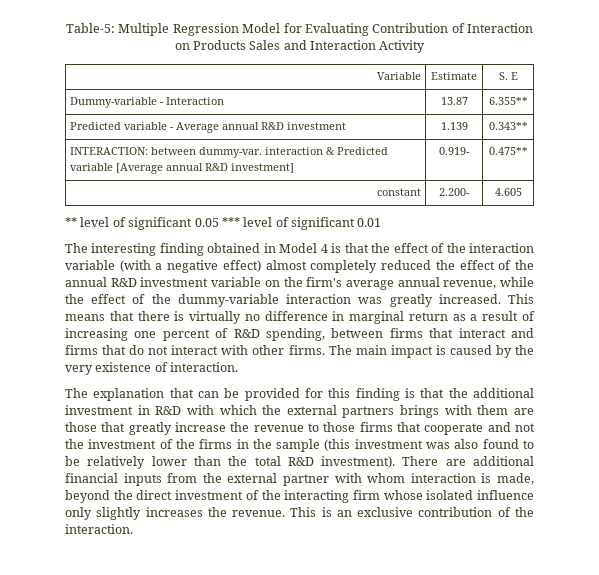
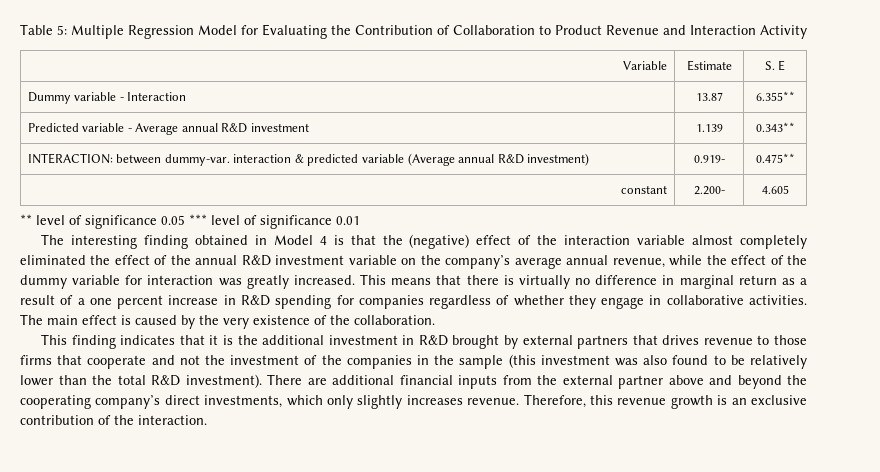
- Table-5: Multiple Regression Model for Evaluating Contribution of Interaction on Products Sales and Interaction Activity
+ Table 5: Multiple Regression Model for Evaluating the Contribution of Collaboration to Product Revenue and Interaction Activity
- Dummy-variable - Interaction | 13.87 | 6.355**
+ Dummy variable - Interaction | 13.87 | 6.355**
- INTERACTION: between dummy-var. interaction & Predicted variable [Average annual R&D investment] | 0.919- | 0.475**
+ INTERACTION: between dummy-var. interaction & predicted variable (Average annual R&D investment) | 0.919- | 0.475**
- ** level of significant 0.05 *** level of significant 0.01
+ ** level of significance 0.05 *** level of significance 0.01
- The interesting finding obtained in Model 4 is that the effect of the interaction variable (with a negative effect) almost completely reduced the effect of the annual R&D investment variable on the firm's average annual revenue, while the effect of the dummy-variable interaction was greatly increased.
+ The interesting finding obtained in Model 4 is that the (negative) effect of the interaction variable almost completely eliminated the effect of the annual R&D investment variable on the company’s average annual revenue, while the effect of the dummy variable for interaction was greatly increased.
- This means that there is virtually no difference in marginal return as a result of increasing one percent of R&D spending, between firms that interact and firms that do not interact with other firms.
+ This means that there is virtually no difference in marginal return as a result of a one percent increase in R&D spending for companies regardless of whether they engage in collaborative activities.
- The main impact is caused by the very existence of interaction.
- The explanation that can be provided for this finding is that the additional investment in R&D with which the external partners brings with them are those that greatly increase the revenue to those firms that cooperate and not the investment of the firms in the sample (this investment was also found to be relatively lower than the total R&D investment).
+ The main effect is caused by the very existence of the collaboration.
+ This finding indicates that it is the additional investment in R&D brought by external partners that drives revenue to those firms that cooperate and not the investment of the companies in the sample (this investment was also found to be relatively lower than the total R&D investment).
- There are additional financial inputs from the external partner with whom interaction is made, beyond the direct investment of the interacting firm whose isolated influence only slightly increases the revenue. This is an exclusive contribution of the interaction.
+ There are additional financial inputs from the external partner above and beyond the cooperating company’s direct investments, which only slightly increases revenue. Therefore, this revenue growth is an exclusive contribution of the interaction.

